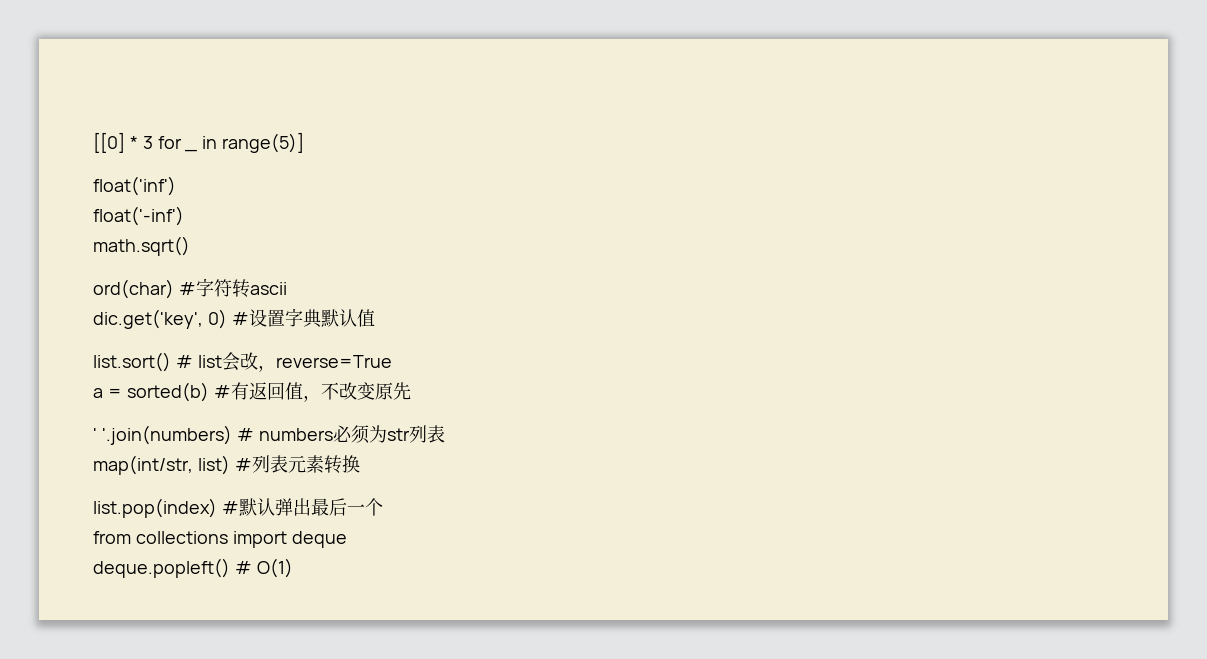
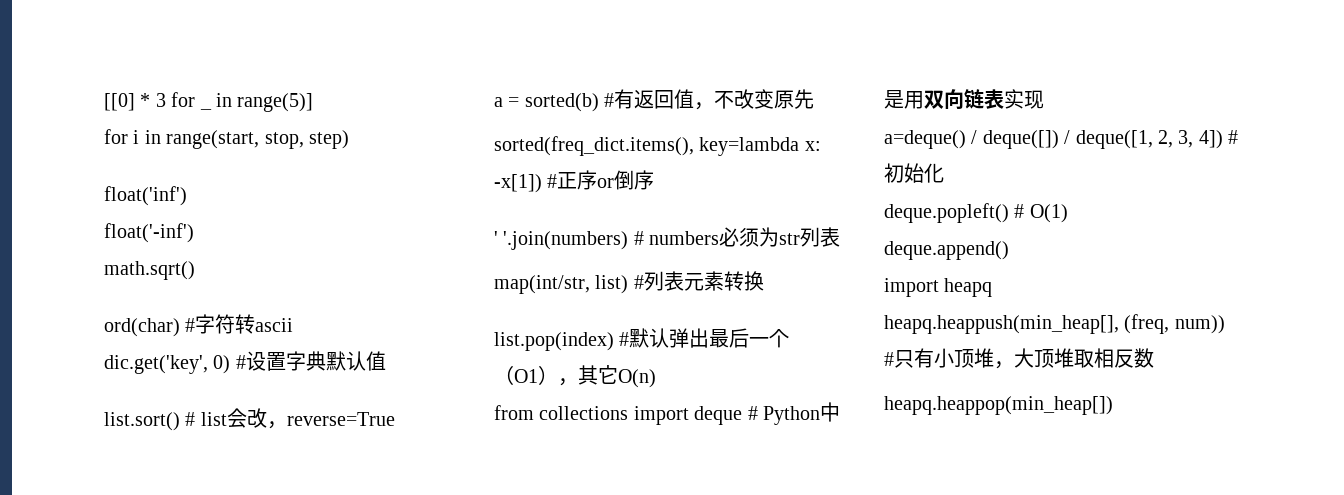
+ for i in range(start, stop, step)
+ sorted(freq_dict.items(), key=lambda x: -x[1]) #正序or倒序
- list.pop(index) #默认弹出最后一个
+ list.pop(index) #默认弹出最后一个（O1），其它O(n)
- from collections import deque
+ from collections import deque # Python中是用双向链表实现
+ a=deque() / deque([]) / deque([1, 2, 3, 4]) #初始化
  deque.popleft() # O(1)
+ deque.append()
+ import heapq
+ heapq.heappush(min_heap[], (freq, num)) #只有小顶堆，大顶堆取相反数
+ heapq.heappop(min_heap[])

